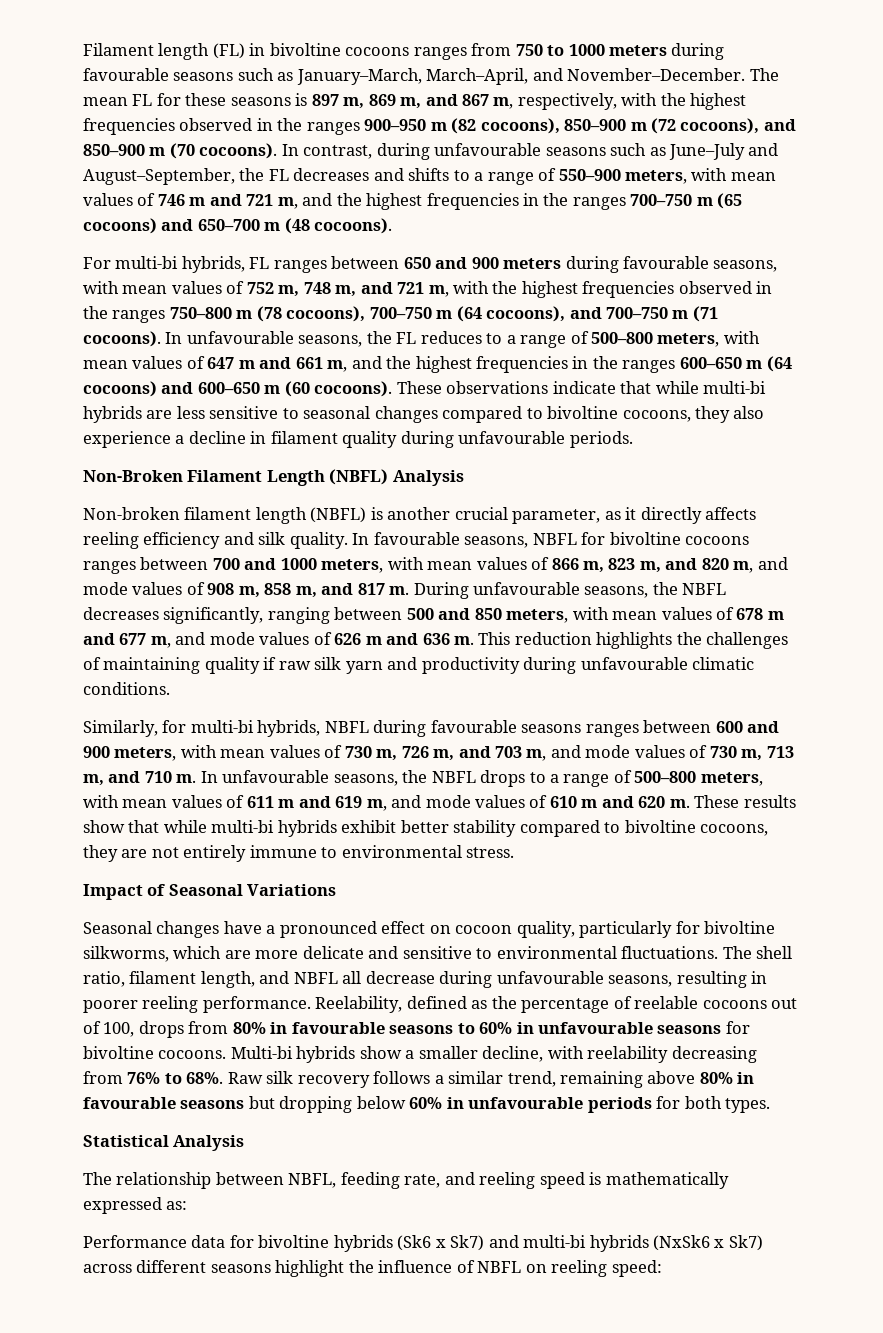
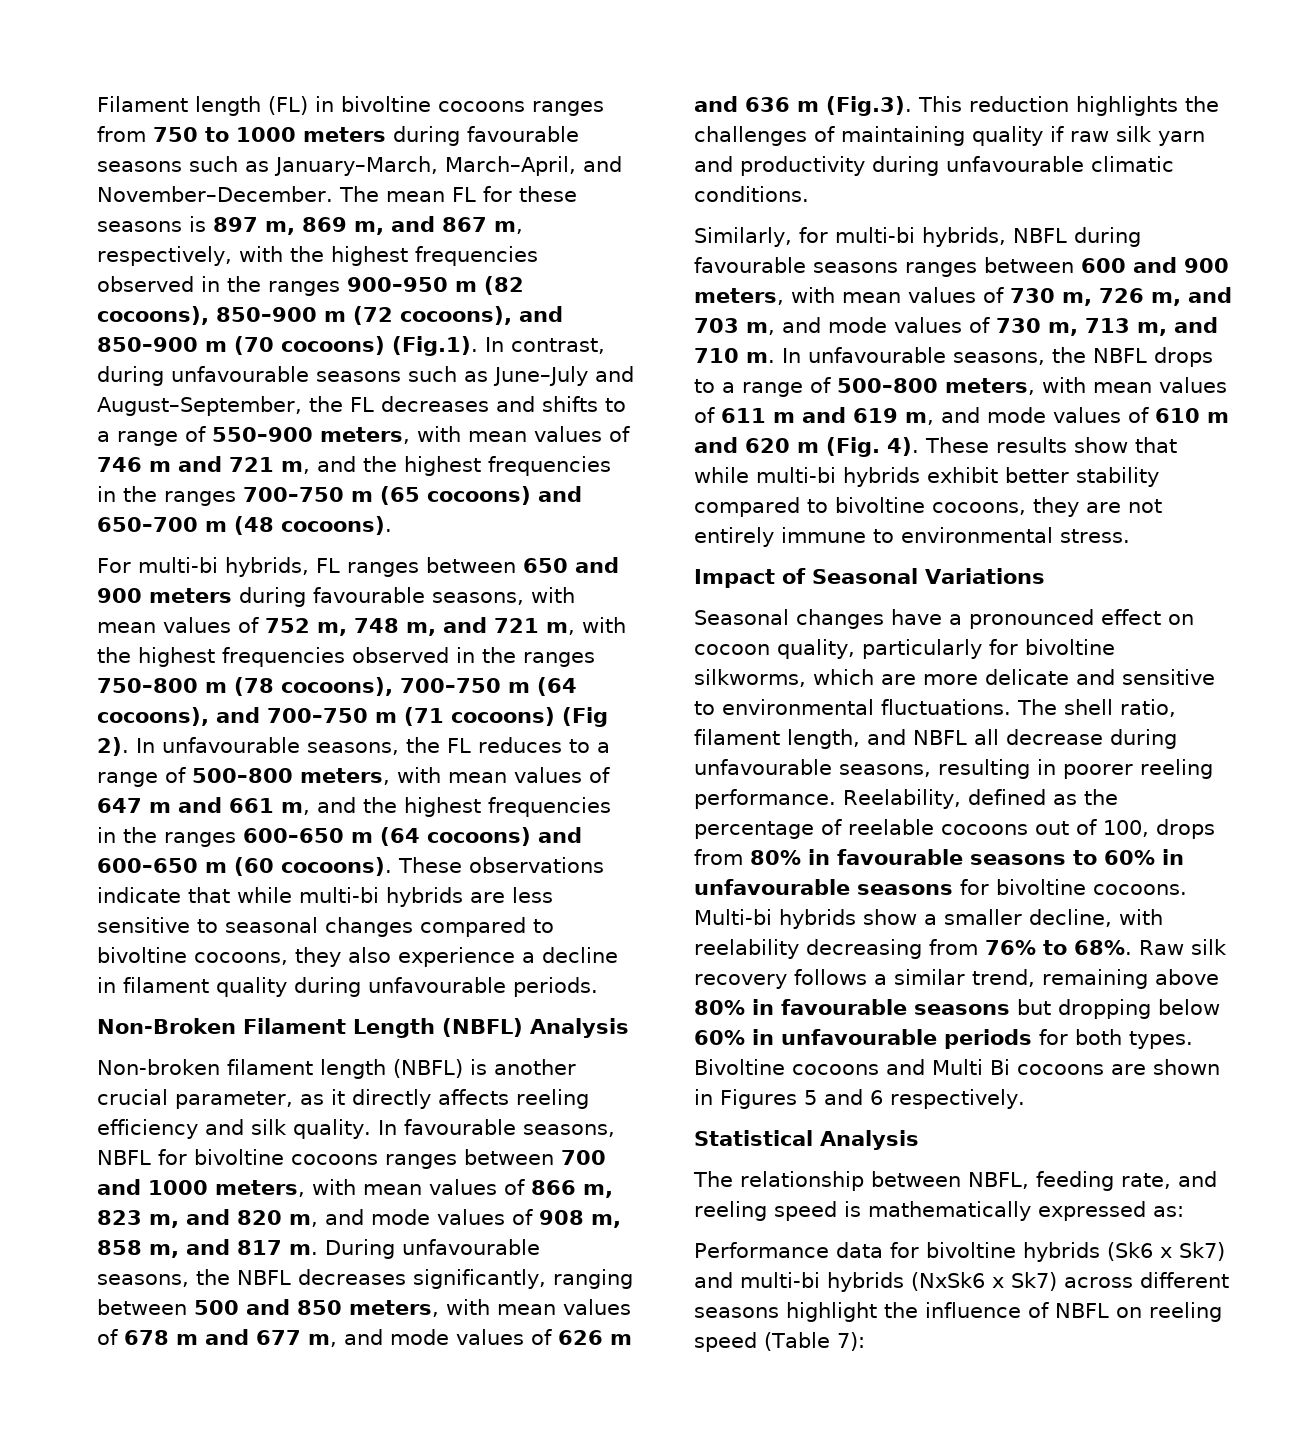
- The mean FL for these seasons is 897 m, 869 m, and 867 m, respectively, with the highest frequencies observed in the ranges 900–950 m (82 cocoons), 850–900 m (72 cocoons), and 850–900 m (70 cocoons). In contrast, during unfavourable seasons such as June–July and August–September, the FL decreases and shifts to a range of 550–900 meters, with mean values of 746 m and 721 m, and the highest frequencies in the ranges 700–750 m (65 cocoons) and 650–700 m (48 cocoons).
+ The mean FL for these seasons is 897 m, 869 m, and 867 m, respectively, with the highest frequencies observed in the ranges 900–950 m (82 cocoons), 850–900 m (72 cocoons), and 850–900 m (70 cocoons) (Fig.1). In contrast, during unfavourable seasons such as June–July and August–September, the FL decreases and shifts to a range of 550–900 meters, with mean values of 746 m and 721 m, and the highest frequencies in the ranges 700–750 m (65 cocoons) and 650–700 m (48 cocoons).
- For multi-bi hybrids, FL ranges between 650 and 900 meters during favourable seasons, with mean values of 752 m, 748 m, and 721 m, with the highest frequencies observed in the ranges 750–800 m (78 cocoons), 700–750 m (64 cocoons), and 700–750 m (71 cocoons).
+ For multi-bi hybrids, FL ranges between 650 and 900 meters during favourable seasons, with mean values of 752 m, 748 m, and 721 m, with the highest frequencies observed in the ranges 750–800 m (78 cocoons), 700–750 m (64 cocoons), and 700–750 m (71 cocoons) (Fig 2).
- During unfavourable seasons, the NBFL decreases significantly, ranging between 500 and 850 meters, with mean values of 678 m and 677 m, and mode values of 626 m and 636 m. This reduction highlights the challenges of maintaining quality if raw silk yarn and productivity during unfavourable climatic conditions.
+ During unfavourable seasons, the NBFL decreases significantly, ranging between 500 and 850 meters, with mean values of 678 m and 677 m, and mode values of 626 m and 636 m (Fig.3). This reduction highlights the challenges of maintaining quality if raw silk yarn and productivity during unfavourable climatic conditions.
- In unfavourable seasons, the NBFL drops to a range of 500–800 meters, with mean values of 611 m and 619 m, and mode values of 610 m and 620 m.
+ In unfavourable seasons, the NBFL drops to a range of 500–800 meters, with mean values of 611 m and 619 m, and mode values of 610 m and 620 m (Fig. 4).
+ Bivoltine cocoons and Multi Bi cocoons are shown in Figures 5 and 6 respectively.
- Performance data for bivoltine hybrids (Sk6 x Sk7) and multi-bi hybrids (NxSk6 x Sk7) across different seasons highlight the influence of NBFL on reeling speed:
+ Performance data for bivoltine hybrids (Sk6 x Sk7) and multi-bi hybrids (NxSk6 x Sk7) across different seasons highlight the influence of NBFL on reeling speed (Table 7):

